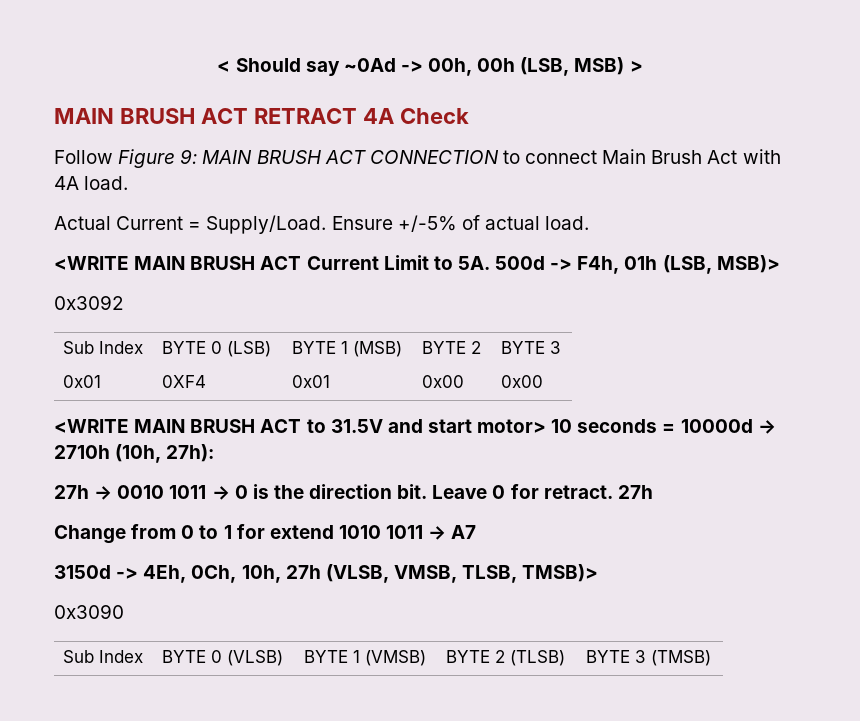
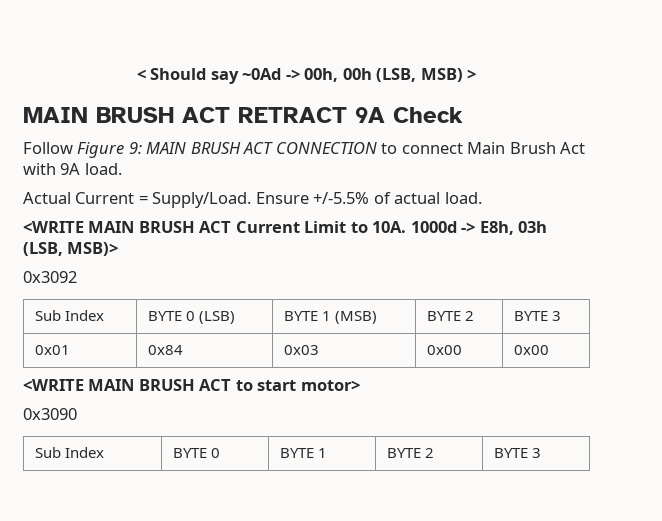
- MAIN BRUSH ACT RETRACT 4A Check
+ MAIN BRUSH ACT RETRACT 9A Check
- Follow Figure 9: MAIN BRUSH ACT CONNECTION to connect Main Brush Act with 4A load.
+ Follow Figure 9: MAIN BRUSH ACT CONNECTION to connect Main Brush Act with 9A load.
- Ensure +/-5% of actual load.
+ Ensure +/-5.5% of actual load.
- <WRITE MAIN BRUSH ACT Current Limit to 5A. 500d -> F4h, 01h (LSB, MSB)>
+ <WRITE MAIN BRUSH ACT Current Limit to 10A. 1000d -> E8h, 03h (LSB, MSB)>
- 0x01 | 0XF4 | 0x01 | 0x00 | 0x00
+ 0x01 | 0x84 | 0x03 | 0x00 | 0x00
- <WRITE MAIN BRUSH ACT to 31.5V and start motor> 10 seconds = 10000d → 2710h (10h, 27h):
- 27h → 0010 1011 → 0 is the direction bit. Leave 0 for retract. 27h
- Change from 0 to 1 for extend 1010 1011 → A7
- 3150d -> 4Eh, 0Ch, 10h, 27h (VLSB, VMSB, TLSB, TMSB)>
+ <WRITE MAIN BRUSH ACT to start motor>
- Sub Index | BYTE 0 (VLSB) | BYTE 1 (VMSB) | BYTE 2 (TLSB) | BYTE 3 (TMSB)
+ Sub Index | BYTE 0 | BYTE 1 | BYTE 2 | BYTE 3

